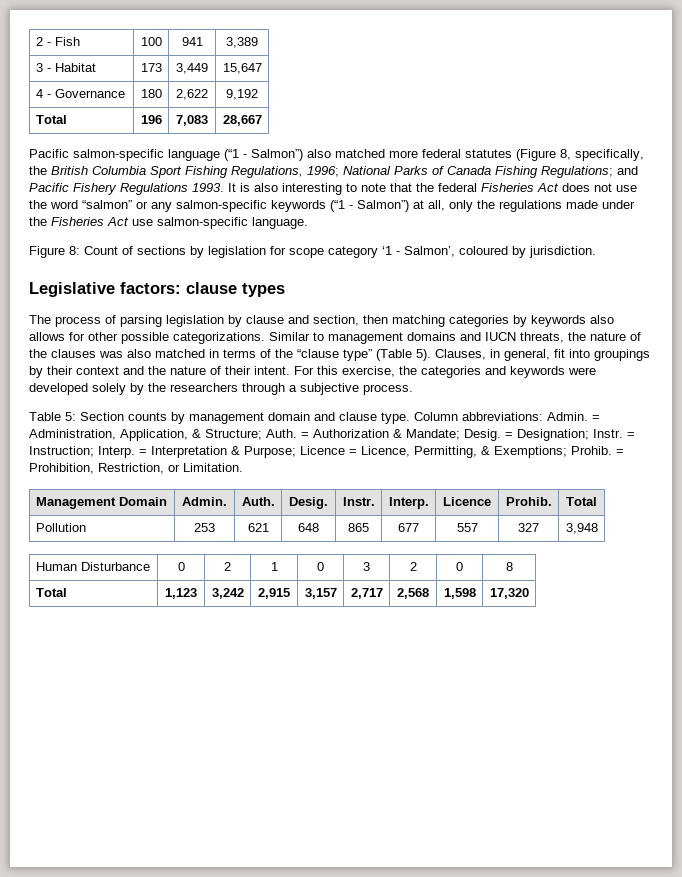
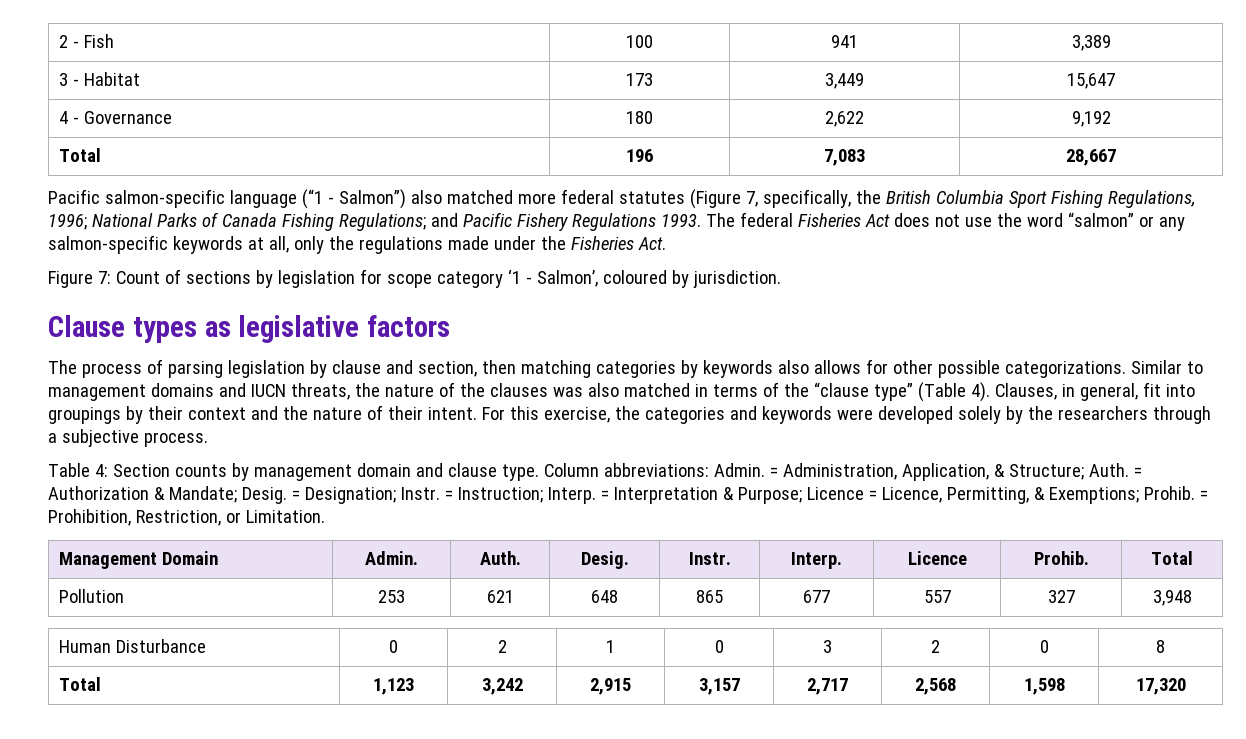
- Pacific salmon-specific language (“1 - Salmon”) also matched more federal statutes (Figure 8, specifically, the British Columbia Sport Fishing Regulations, 1996; National Parks of Canada Fishing Regulations; and Pacific Fishery Regulations 1993.
+ Pacific salmon-specific language (“1 - Salmon”) also matched more federal statutes (Figure 7, specifically, the British Columbia Sport Fishing Regulations, 1996; National Parks of Canada Fishing Regulations; and Pacific Fishery Regulations 1993.
- It is also interesting to note that the federal Fisheries Act does not use the word “salmon” or any salmon-specific keywords (“1 - Salmon”) at all, only the regulations made under the Fisheries Act use salmon-specific language.
+ The federal Fisheries Act does not use the word “salmon” or any salmon-specific keywords at all, only the regulations made under the Fisheries Act.
- Figure 8: Count of sections by legislation for scope category ‘1 - Salmon’, coloured by jurisdiction.
+ Figure 7: Count of sections by legislation for scope category ‘1 - Salmon’, coloured by jurisdiction.
- Legislative factors: clause types
+ Clause types as legislative factors
- Similar to management domains and IUCN threats, the nature of the clauses was also matched in terms of the “clause type” (Table 5).
+ Similar to management domains and IUCN threats, the nature of the clauses was also matched in terms of the “clause type” (Table 4).
- Table 5: Section counts by management domain and clause type.
+ Table 4: Section counts by management domain and clause type.

